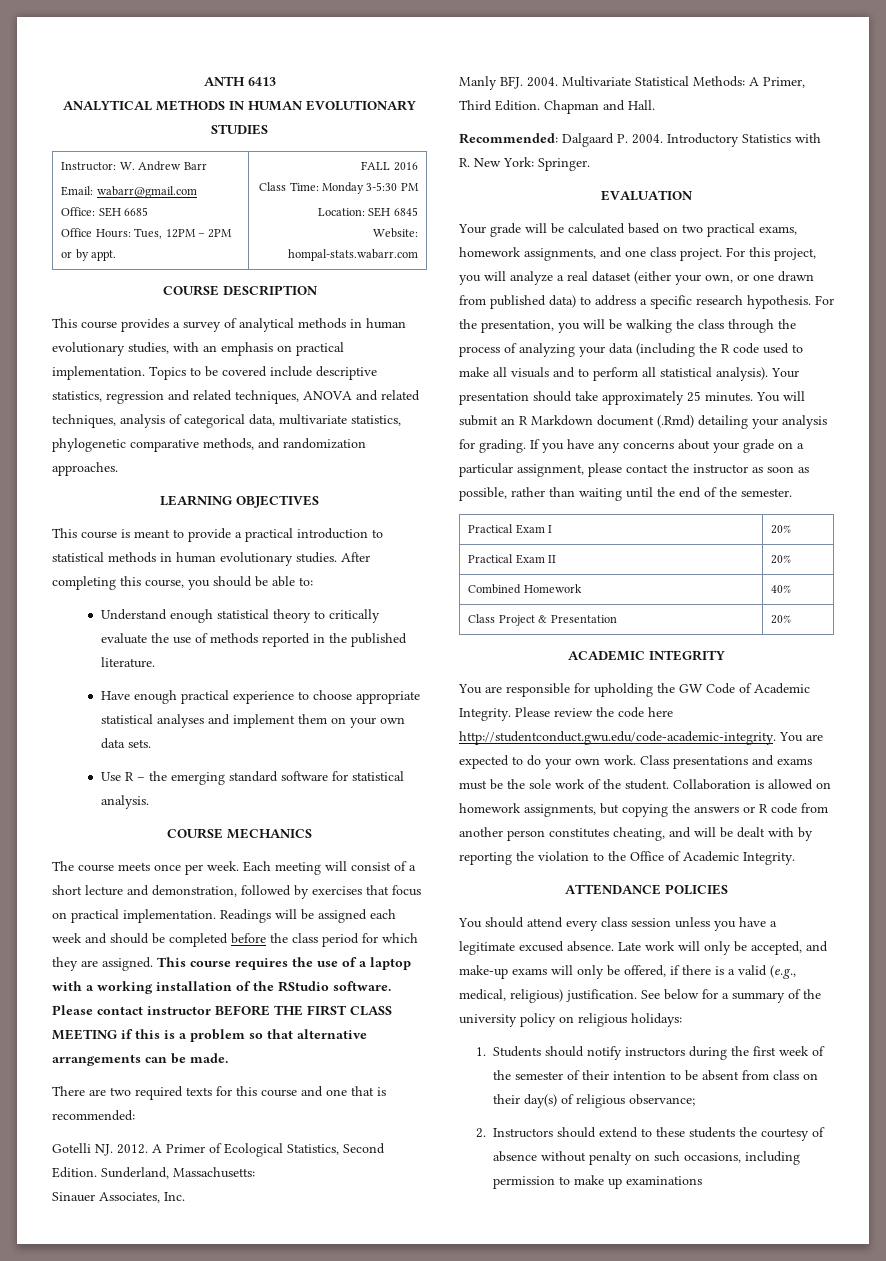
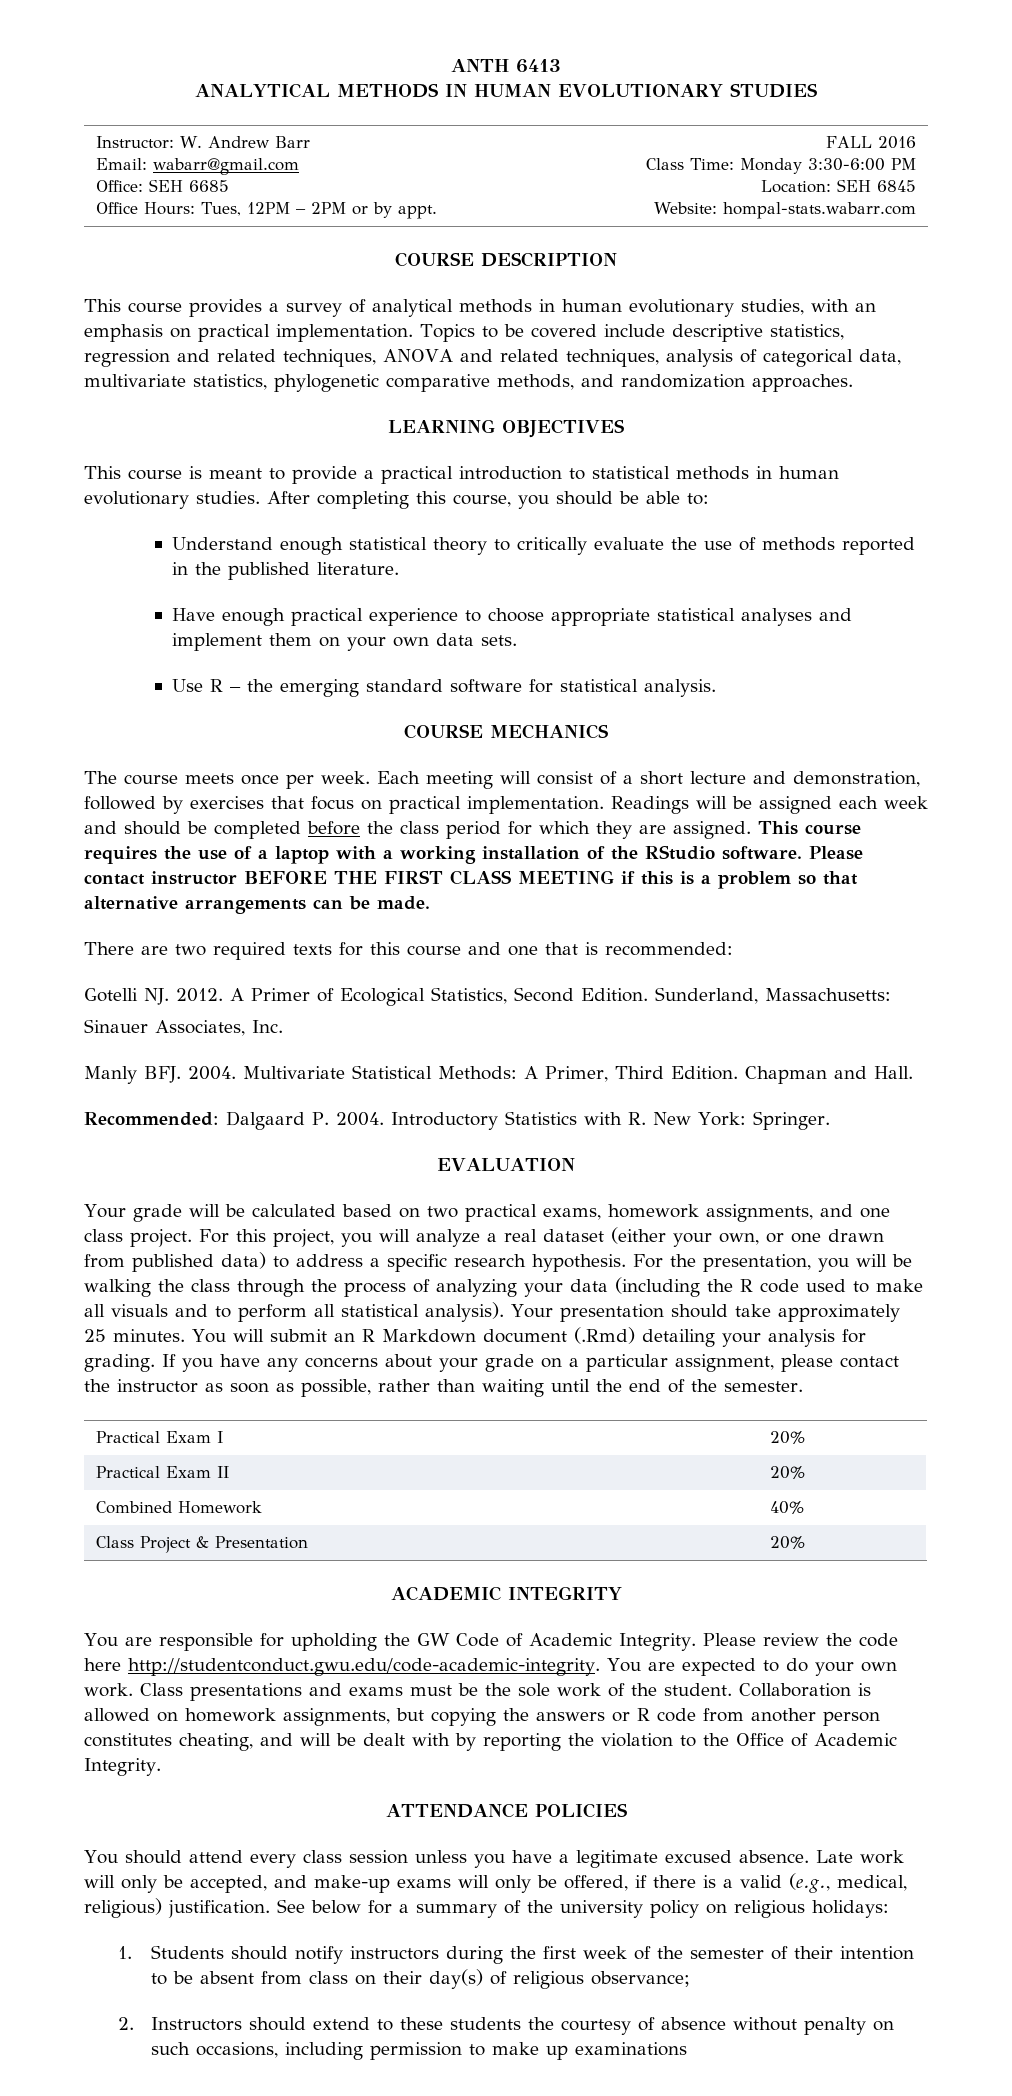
  Instructor: W. Andrew Barr
  Email: wabarr@gmail.com
  Office: SEH 6685
  Office Hours: Tues, 12PM – 2PM or by appt. | FALL 2016
- Class Time: Monday 3-5:30 PM
+ Class Time: Monday 3:30-6:00 PM

